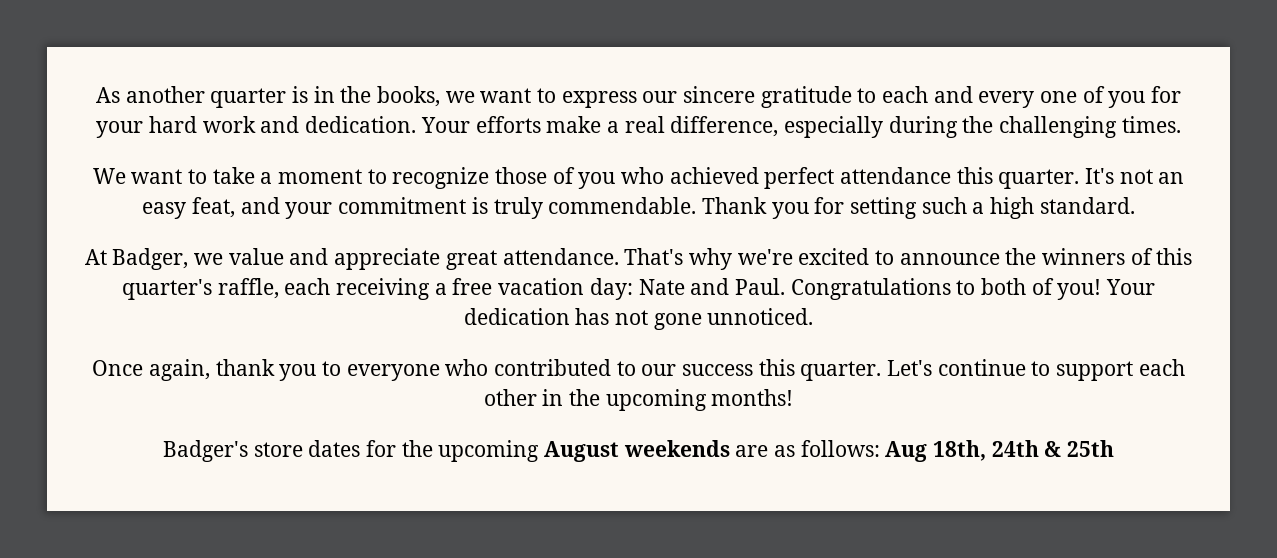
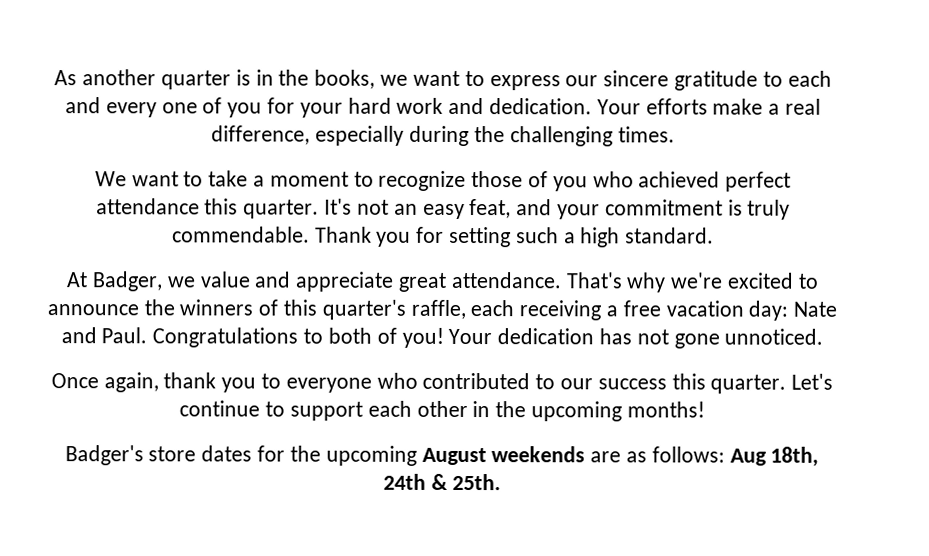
- Badger's store dates for the upcoming August weekends are as follows: Aug 18th, 24th & 25th
+ Badger's store dates for the upcoming August weekends are as follows: Aug 18th, 24th & 25th.

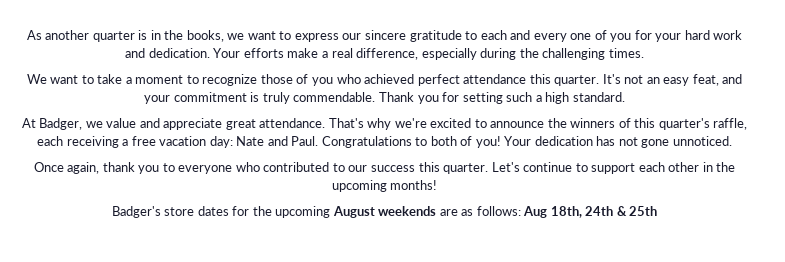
- Badger's store dates for the upcoming August weekends are as follows: Aug 18th, 24th & 25th.
+ Badger's store dates for the upcoming August weekends are as follows: Aug 18th, 24th & 25th

